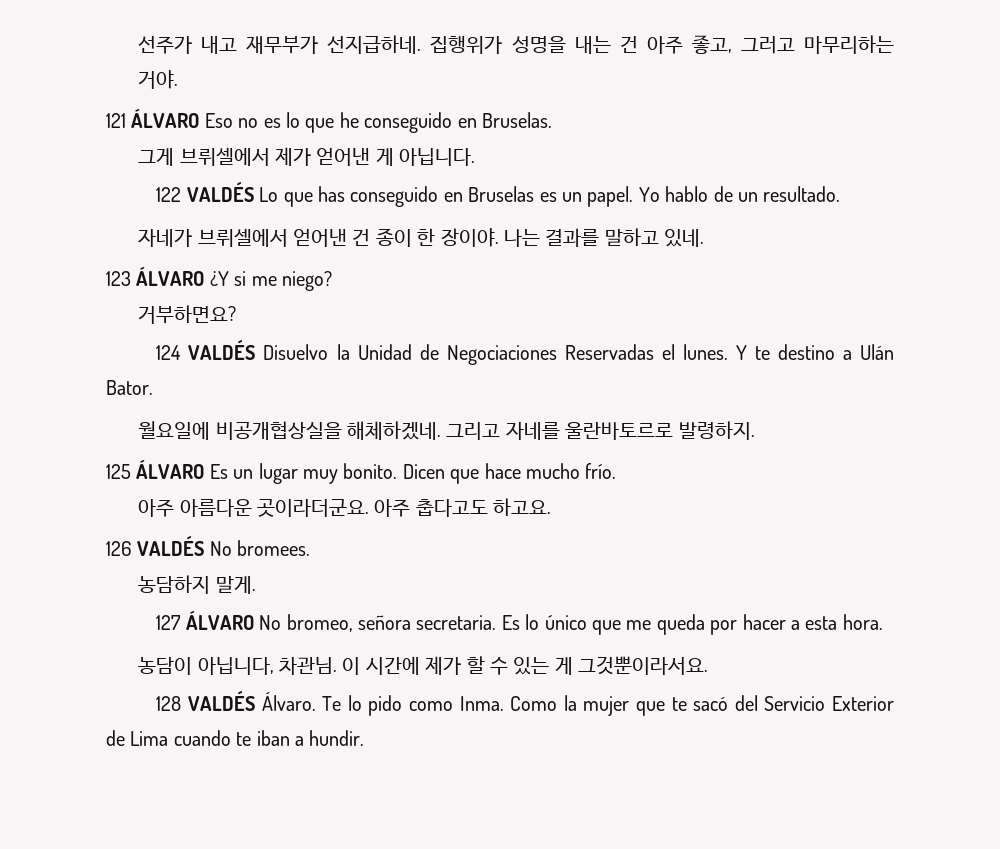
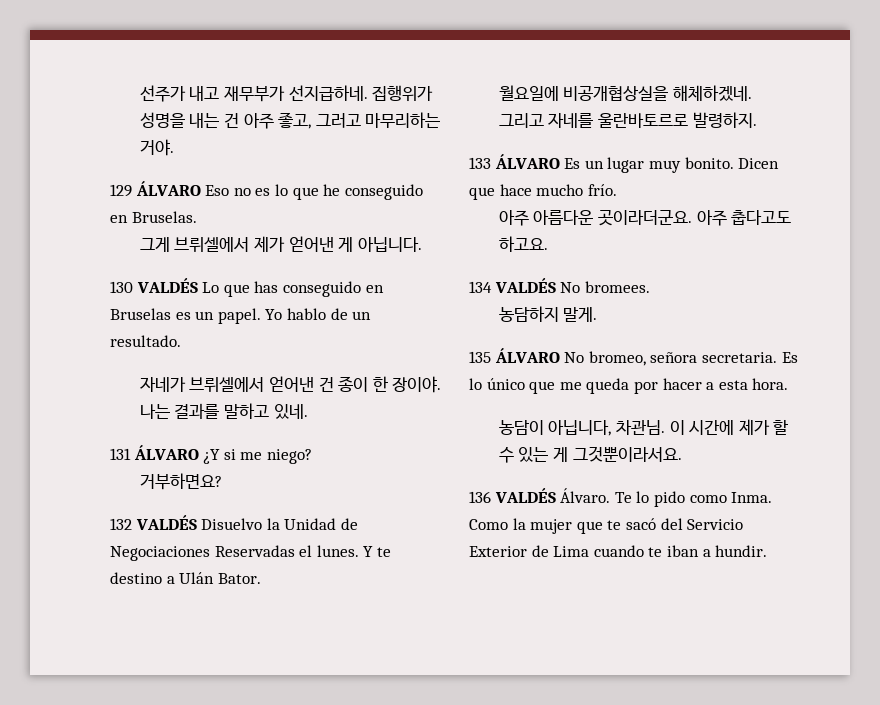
- 121 ÁLVARO Eso no es lo que he conseguido en Bruselas.
+ 129 ÁLVARO Eso no es lo que he conseguido en Bruselas.
- 122 VALDÉS Lo que has conseguido en Bruselas es un papel.
+ 130 VALDÉS Lo que has conseguido en Bruselas es un papel.
- 123 ÁLVARO ¿Y si me niego?
+ 131 ÁLVARO ¿Y si me niego?
- 124 VALDÉS Disuelvo la Unidad de Negociaciones Reservadas el lunes.
+ 132 VALDÉS Disuelvo la Unidad de Negociaciones Reservadas el lunes.
- 125 ÁLVARO Es un lugar muy bonito.
+ 133 ÁLVARO Es un lugar muy bonito.
- 126 VALDÉS No bromees.
+ 134 VALDÉS No bromees.
- 127 ÁLVARO No bromeo, señora secretaria.
+ 135 ÁLVARO No bromeo, señora secretaria.
- 128 VALDÉS Álvaro.
+ 136 VALDÉS Álvaro.

